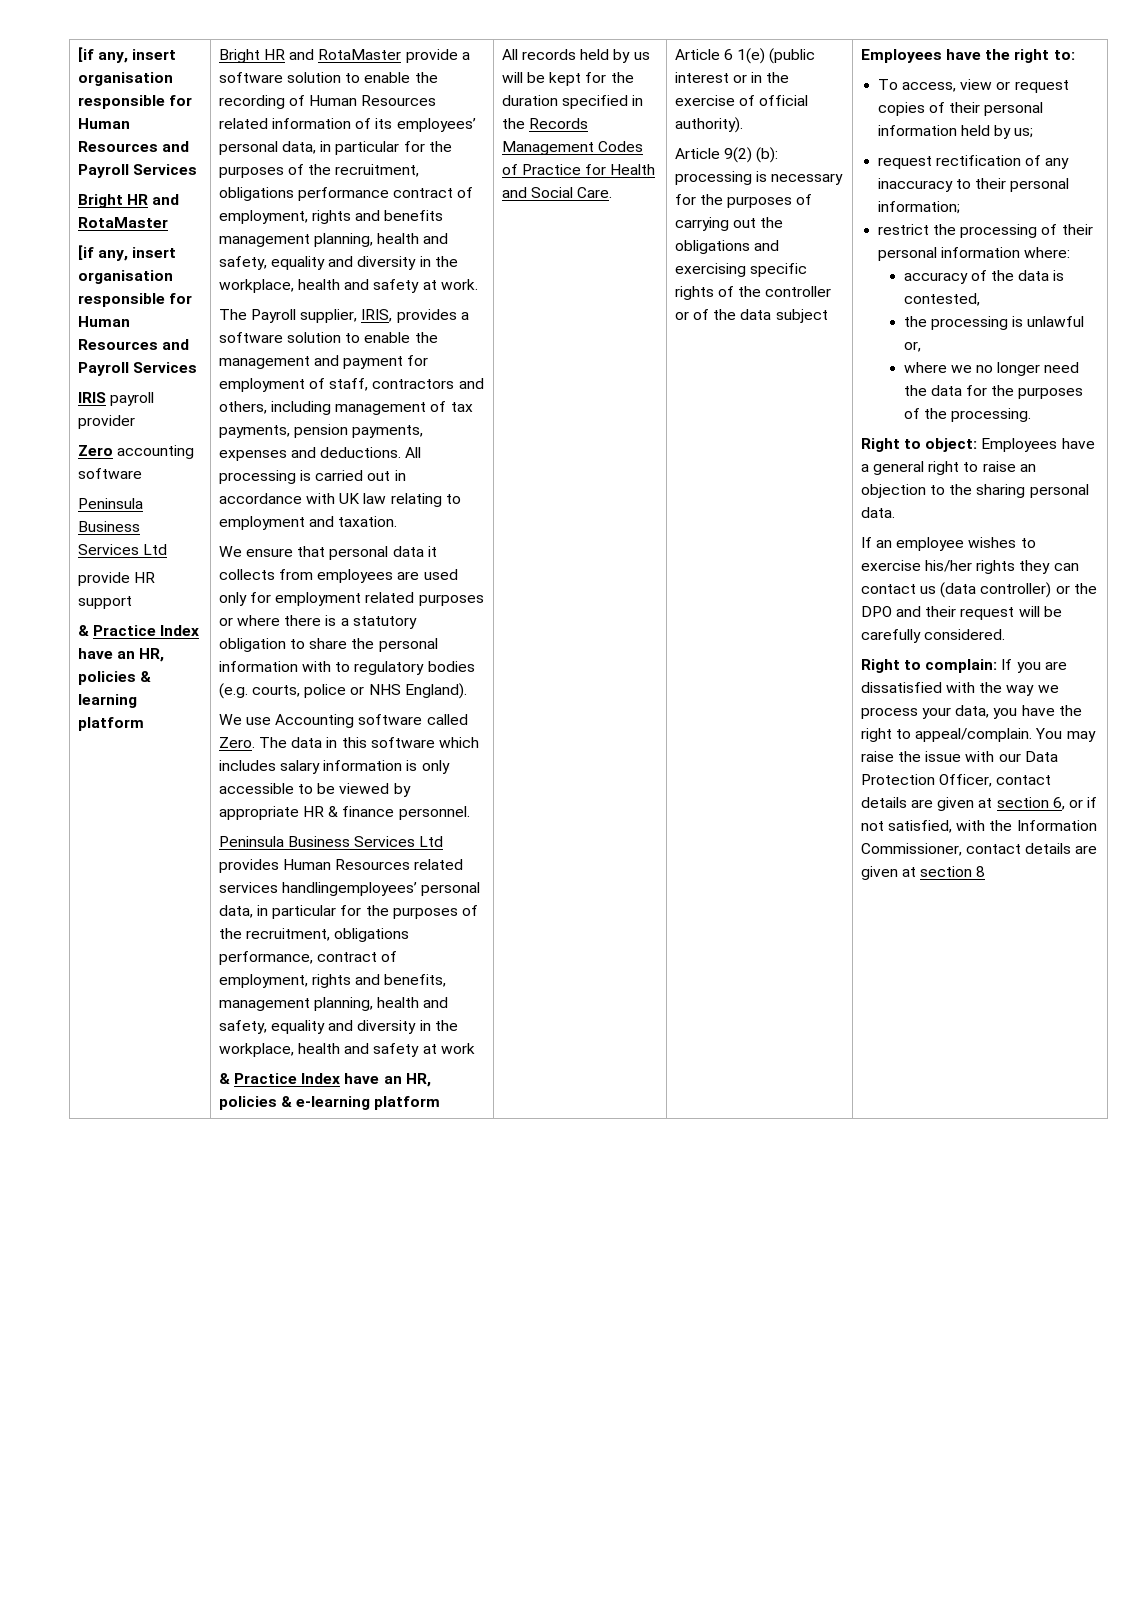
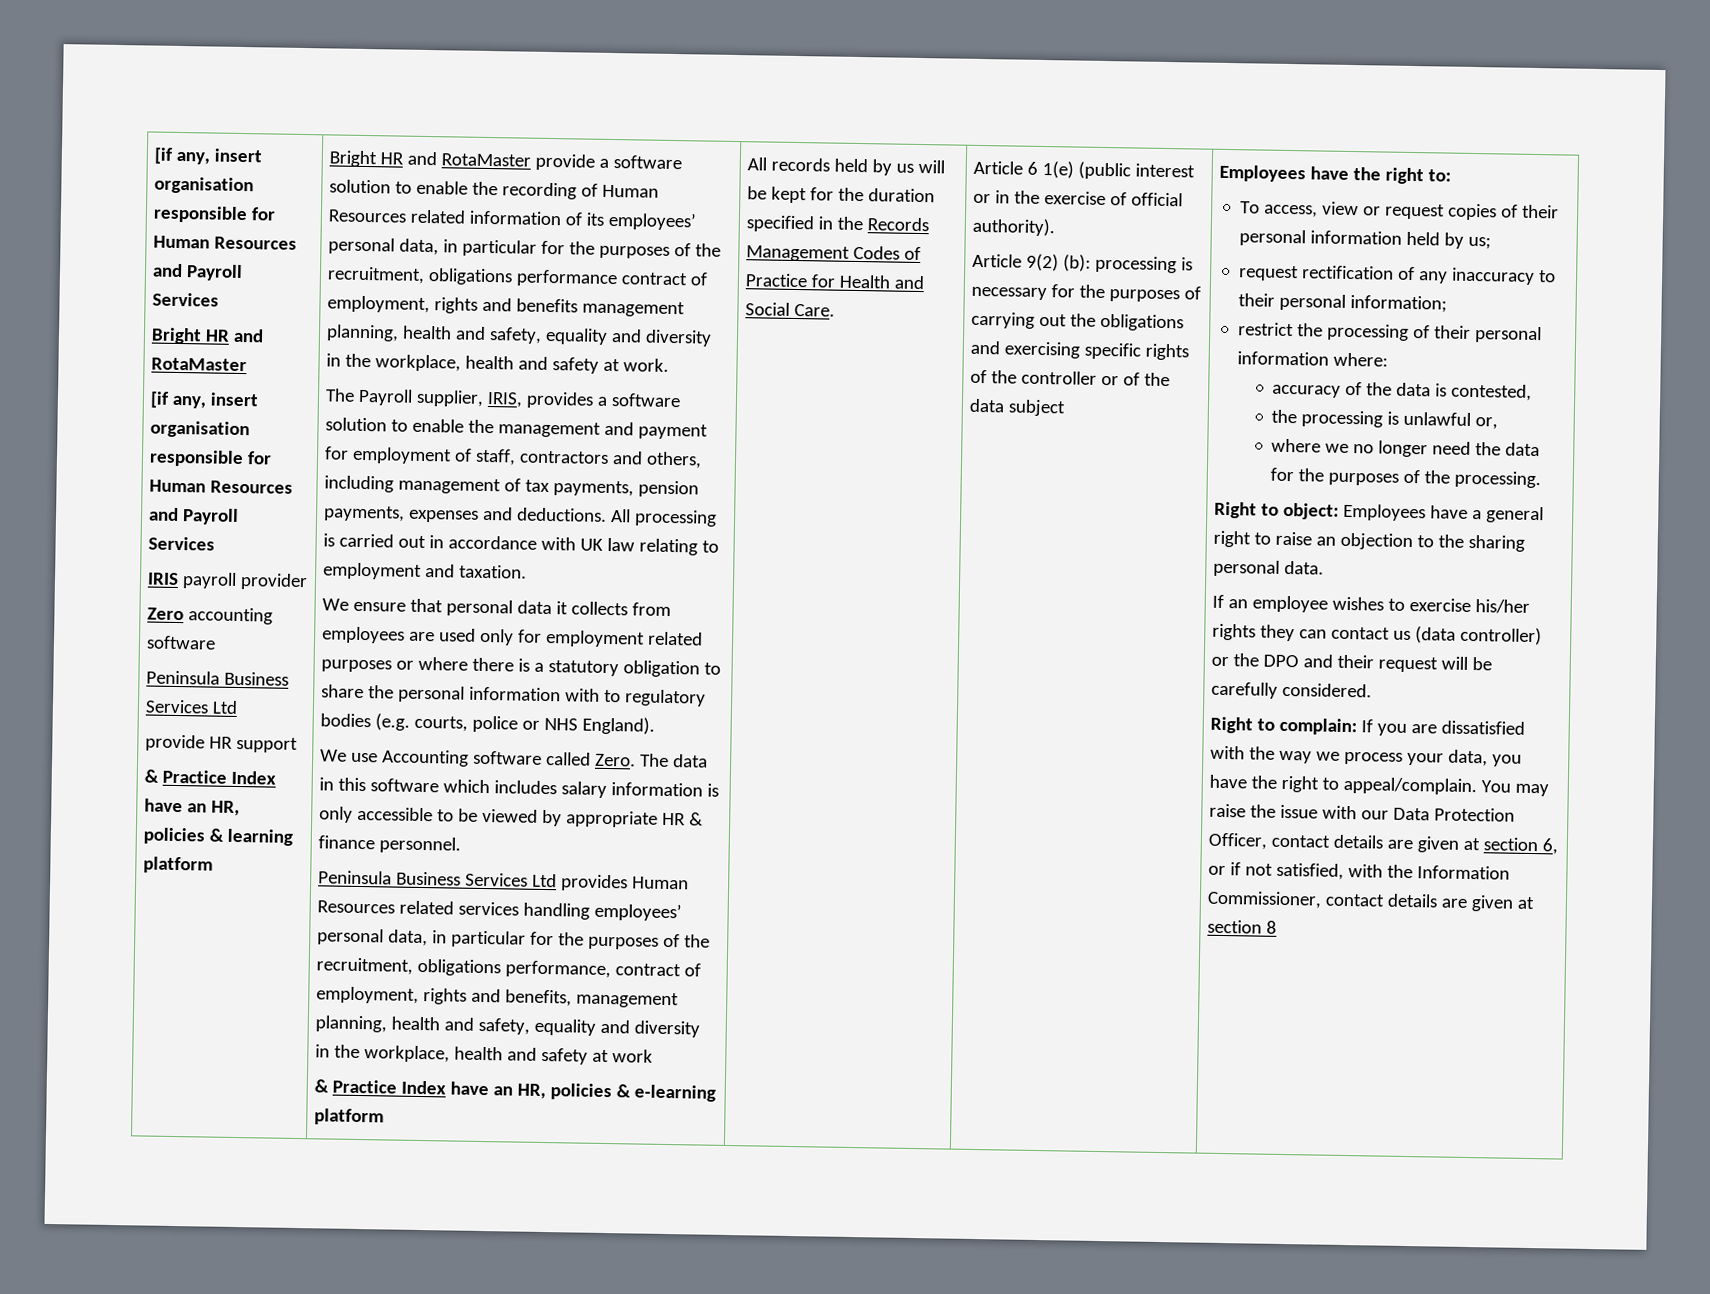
- Peninsula Business Services Ltd provides Human Resources related services handlingemployees’ personal data, in particular for the purposes of the recruitment, obligations performance, contract of employment, rights and benefits, management planning, health and safety, equality and diversity in the workplace, health and safety at work
+ Peninsula Business Services Ltd provides Human Resources related services handling employees’ personal data, in particular for the purposes of the recruitment, obligations performance, contract of employment, rights and benefits, management planning, health and safety, equality and diversity in the workplace, health and safety at work

